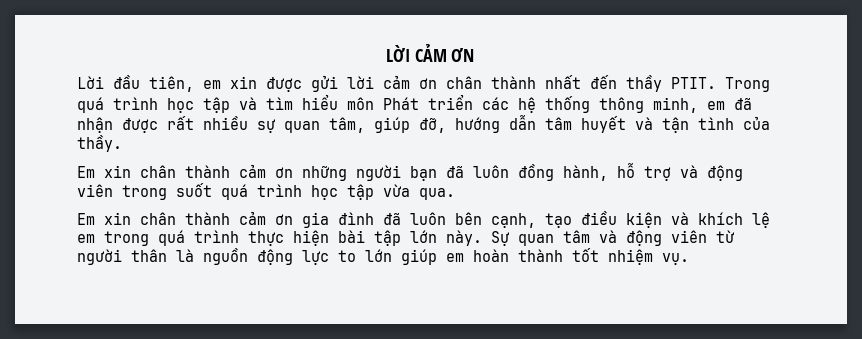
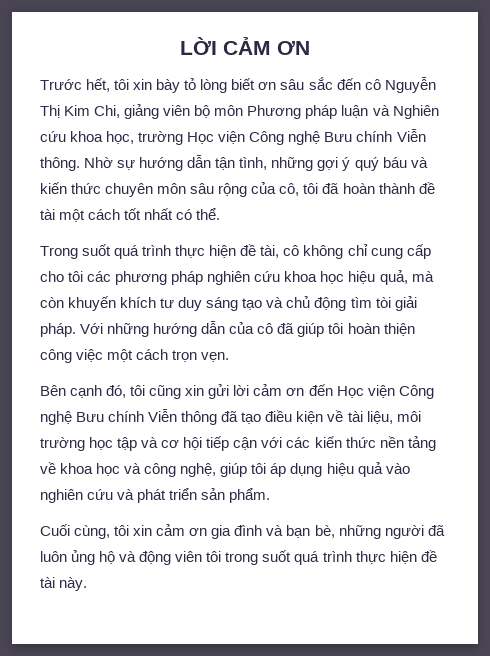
- Lời đầu tiên, em xin được gửi lời cảm ơn chân thành nhất đến thầy PTIT. Trong quá trình học tập và tìm hiểu môn Phát triển các hệ thống thông minh, em đã nhận được rất nhiều sự quan tâm, giúp đỡ, hướng dẫn tâm huyết và tận tình của thầy.
- Em xin chân thành cảm ơn những người bạn đã luôn đồng hành, hỗ trợ và động viên trong suốt quá trình học tập vừa qua.
- Em xin chân thành cảm ơn gia đình đã luôn bên cạnh, tạo điều kiện và khích lệ em trong quá trình thực hiện bài tập lớn này. Sự quan tâm và động viên từ người thân là nguồn động lực to lớn giúp em hoàn thành tốt nhiệm vụ.
+ Trước hết, tôi xin bày tỏ lòng biết ơn sâu sắc đến cô Nguyễn Thị Kim Chi, giảng viên bộ môn Phương pháp luận và Nghiên cứu khoa học, trường Học viện Công nghệ Bưu chính Viễn thông. Nhờ sự hướng dẫn tận tình, những gợi ý quý báu và kiến thức chuyên môn sâu rộng của cô, tôi đã hoàn thành đề tài một cách tốt nhất có thể.
+ Trong suốt quá trình thực hiện đề tài, cô không chỉ cung cấp cho tôi các phương pháp nghiên cứu khoa học hiệu quả, mà còn khuyến khích tư duy sáng tạo và chủ động tìm tòi giải pháp. Với những hướng dẫn của cô đã giúp tôi hoàn thiện công việc một cách trọn vẹn.
+ Bên cạnh đó, tôi cũng xin gửi lời cảm ơn đến Học viện Công nghệ Bưu chính Viễn thông đã tạo điều kiện về tài liệu, môi trường học tập và cơ hội tiếp cận với các kiến thức nền tảng về khoa học và công nghệ, giúp tôi áp dụng hiệu quả vào nghiên cứu và phát triển sản phẩm.
+ Cuối cùng, tôi xin cảm ơn gia đình và bạn bè, những người đã luôn ủng hộ và động viên tôi trong suốt quá trình thực hiện đề tài này.

